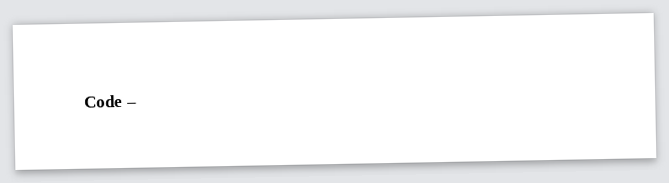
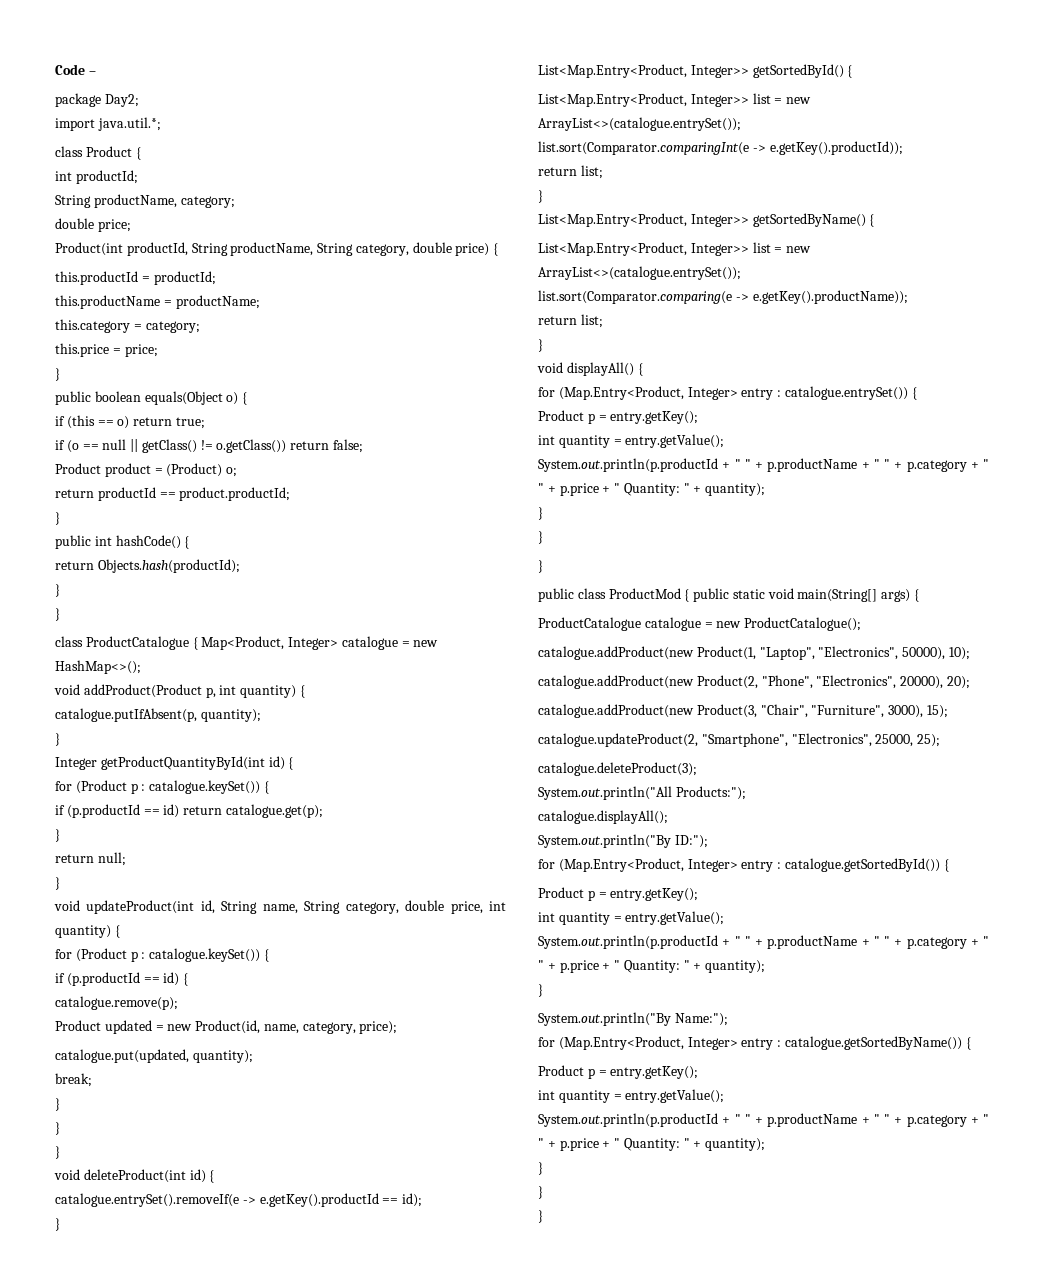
+ package Day2;
+ import java.util.*;
+ class Product {
+ int productId;
+ String productName, category;
+ double price;
+ Product(int productId, String productName, String category, double price) {
+ this.productId = productId;
+ this.productName = productName;
+ this.category = category;
+ this.price = price;
+ }
+ public boolean equals(Object o) {
+ if (this == o) return true;
+ if (o == null || getClass() != o.getClass()) return false;
+ Product product = (Product) o;
+ return productId == product.productId;
+ }
+ public int hashCode() {
+ return Objects.hash(productId);
+ }
+ }
+ class ProductCatalogue { Map<Product, Integer> catalogue = new HashMap<>();
+ void addProduct(Product p, int quantity) {
+ catalogue.putIfAbsent(p, quantity);
+ }
+ Integer getProductQuantityById(int id) {
+ for (Product p : catalogue.keySet()) {
+ if (p.productId == id) return catalogue.get(p);
+ }
+ return null;
+ }
+ void updateProduct(int id, String name, String category, double price, int quantity) {
+ for (Product p : catalogue.keySet()) {
+ if (p.productId == id) {
+ catalogue.remove(p);
+ Product updated = new Product(id, name, category, price);
+ catalogue.put(updated, quantity);
+ break;
+ }
+ }
+ }
+ void deleteProduct(int id) {
+ catalogue.entrySet().removeIf(e -> e.getKey().productId == id);
+ }
+ List<Map.Entry<Product, Integer>> getSortedById() {
+ List<Map.Entry<Product, Integer>> list = new ArrayList<>(catalogue.entrySet());
+ list.sort(Comparator.comparingInt(e -> e.getKey().productId));
+ return list;
+ }
+ List<Map.Entry<Product, Integer>> getSortedByName() {
+ List<Map.Entry<Product, Integer>> list = new ArrayList<>(catalogue.entrySet());
+ list.sort(Comparator.comparing(e -> e.getKey().productName));
+ return list;
+ }
+ void displayAll() {
+ for (Map.Entry<Product, Integer> entry : catalogue.entrySet()) {
+ Product p = entry.getKey();
+ int quantity = entry.getValue();
+ System.out.println(p.productId + " " + p.productName + " " + p.category + " " + p.price + " Quantity: " + quantity);
+ }
+ }
+ }
+ public class ProductMod { public static void main(String[] args) {
+ ProductCatalogue catalogue = new ProductCatalogue();
+ catalogue.addProduct(new Product(1, "Laptop", "Electronics", 50000), 10);
+ catalogue.addProduct(new Product(2, "Phone", "Electronics", 20000), 20);
+ catalogue.addProduct(new Product(3, "Chair", "Furniture", 3000), 15);
+ catalogue.updateProduct(2, "Smartphone", "Electronics", 25000, 25);
+ catalogue.deleteProduct(3);
+ System.out.println("All Products:");
+ catalogue.displayAll();
+ System.out.println("By ID:");
+ for (Map.Entry<Product, Integer> entry : catalogue.getSortedById()) {
+ Product p = entry.getKey();
+ int quantity = entry.getValue();
+ System.out.println(p.productId + " " + p.productName + " " + p.category + " " + p.price + " Quantity: " + quantity);
+ }
+ System.out.println("By Name:");
+ for (Map.Entry<Product, Integer> entry : catalogue.getSortedByName()) {
+ Product p = entry.getKey();
+ int quantity = entry.getValue();
+ System.out.println(p.productId + " " + p.productName + " " + p.category + " " + p.price + " Quantity: " + quantity);
+ }
+ }
+ }

